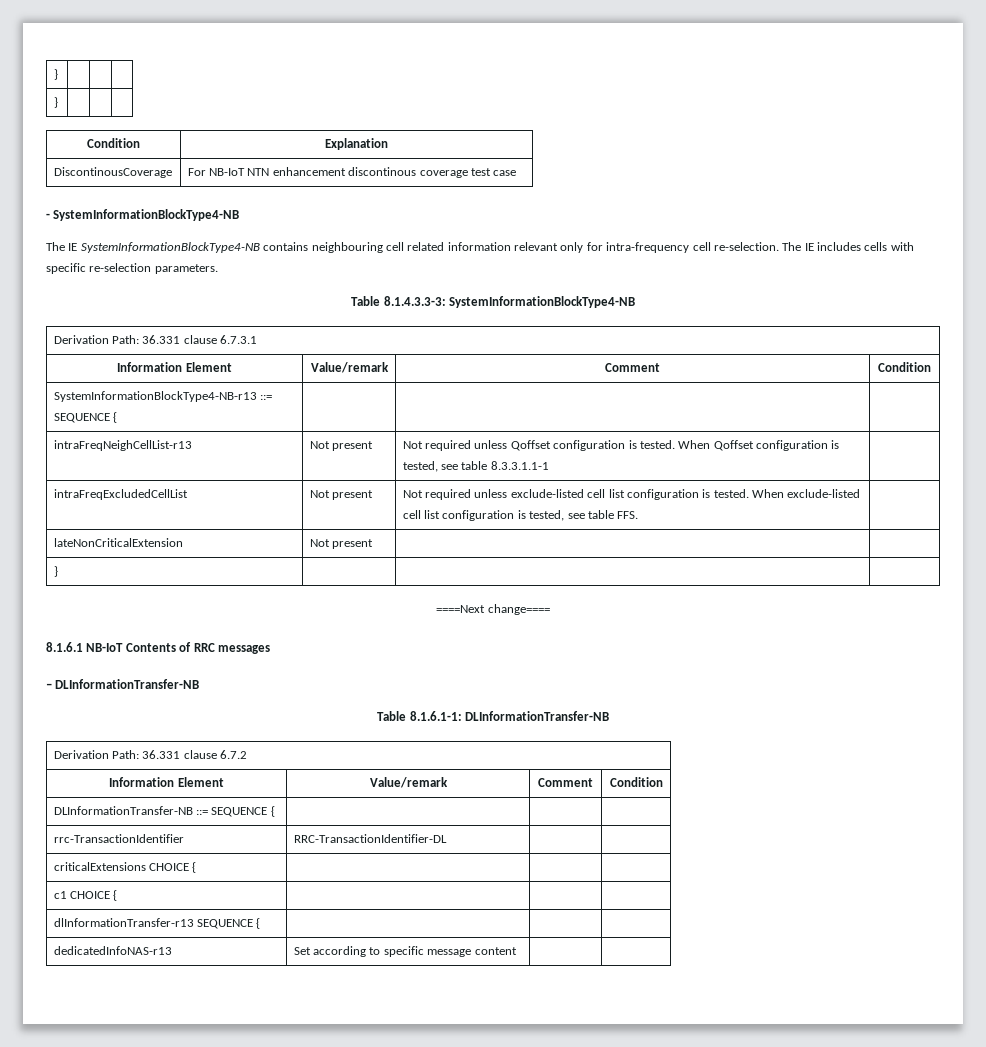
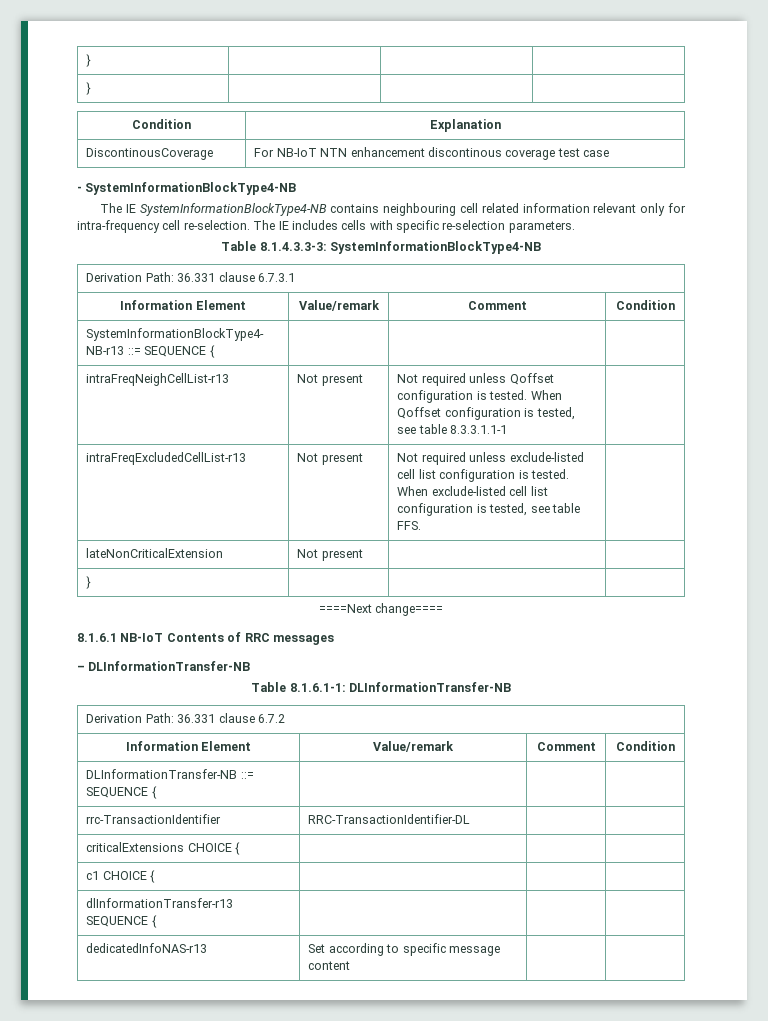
- intraFreqExcludedCellList | Not present | Not required unless exclude-listed cell list configuration is tested. When exclude-listed cell list configuration is tested, see table FFS. |
+ intraFreqExcludedCellList-r13 | Not present | Not required unless exclude-listed cell list configuration is tested. When exclude-listed cell list configuration is tested, see table FFS. |

